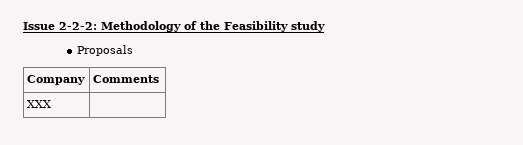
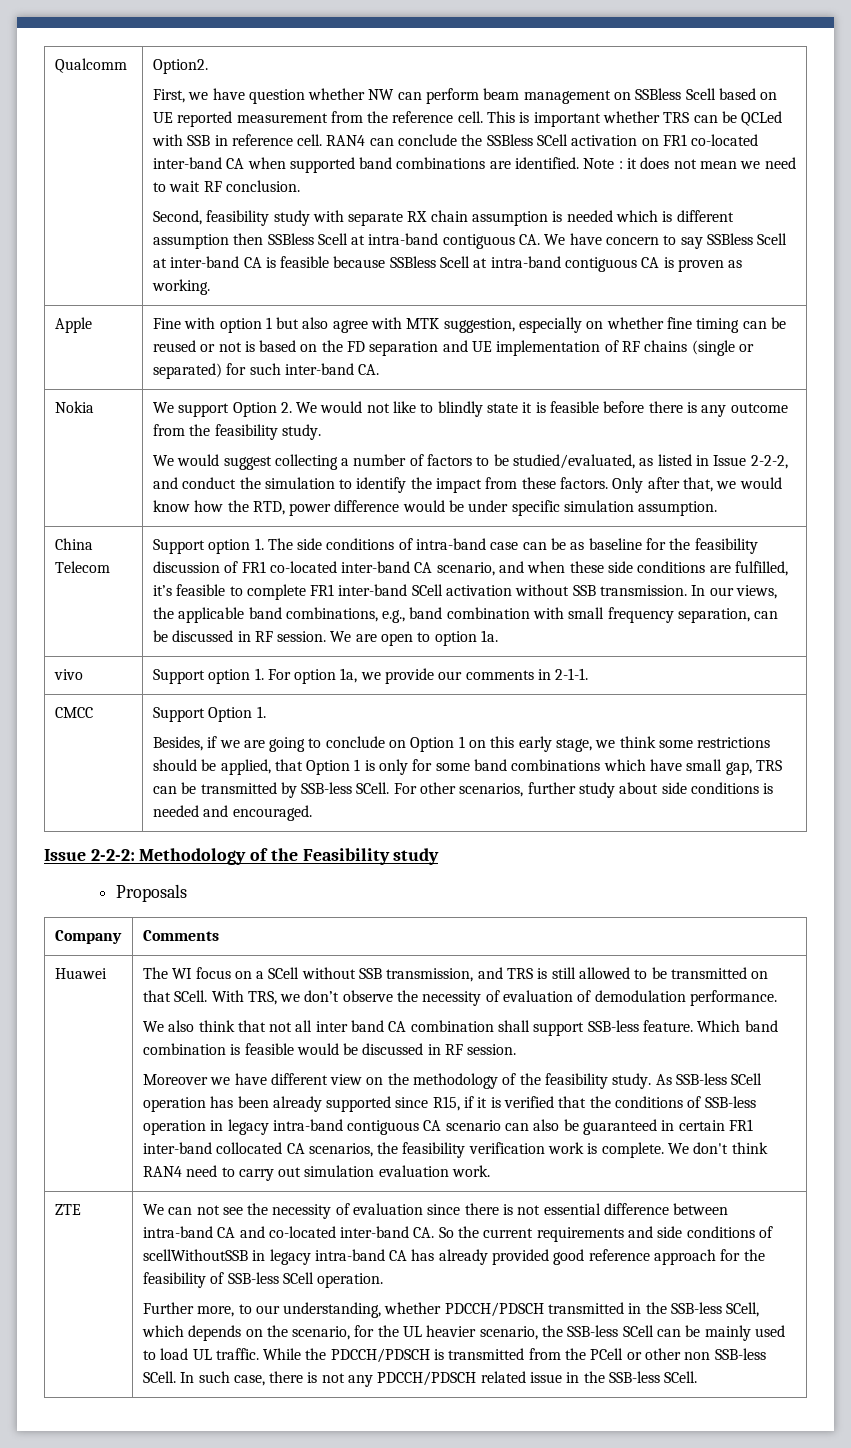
+ Qualcomm | Option2.
+ First, we have question whether NW can perform beam management on SSBless Scell based on UE reported measurement from the reference cell. This is important whether TRS can be QCLed with SSB in reference cell. RAN4 can conclude the SSBless SCell activation on FR1 co-located inter-band CA when supported band combinations are identified. Note : it does not mean we need to wait RF conclusion.
+ Second, feasibility study with separate RX chain assumption is needed which is different assumption then SSBless Scell at intra-band contiguous CA. We have concern to say SSBless Scell at inter-band CA is feasible because SSBless Scell at intra-band contiguous CA is proven as working.
+ Apple | Fine with option 1 but also agree with MTK suggestion, especially on whether fine timing can be reused or not is based on the FD separation and UE implementation of RF chains (single or separated) for such inter-band CA.
+ Nokia | We support Option 2. We would not like to blindly state it is feasible before there is any outcome from the feasibility study.
+ We would suggest collecting a number of factors to be studied/evaluated, as listed in Issue 2-2-2, and conduct the simulation to identify the impact from these factors. Only after that, we would know how the RTD, power difference would be under specific simulation assumption.
+ China Telecom | Support option 1. The side conditions of intra-band case can be as baseline for the feasibility discussion of FR1 co-located inter-band CA scenario, and when these side conditions are fulfilled, it’s feasible to complete FR1 inter-band SCell activation without SSB transmission. In our views, the applicable band combinations, e.g., band combination with small frequency separation, can be discussed in RF session. We are open to option 1a.
+ vivo | Support option 1. For option 1a, we provide our comments in 2-1-1.
+ CMCC | Support Option 1.
+ Besides, if we are going to conclude on Option 1 on this early stage, we think some restrictions should be applied, that Option 1 is only for some band combinations which have small gap, TRS can be transmitted by SSB-less SCell. For other scenarios, further study about side conditions is needed and encouraged.
- XXX
+ Huawei | The WI focus on a SCell without SSB transmission, and TRS is still allowed to be transmitted on that SCell. With TRS, we don’t observe the necessity of evaluation of demodulation performance.
+ We also think that not all inter band CA combination shall support SSB-less feature. Which band combination is feasible would be discussed in RF session.
+ Moreover we have different view on the methodology of the feasibility study. As SSB-less SCell operation has been already supported since R15, if it is verified that the conditions of SSB-less operation in legacy intra-band contiguous CA scenario can also be guaranteed in certain FR1 inter-band collocated CA scenarios, the feasibility verification work is complete. We don't think RAN4 need to carry out simulation evaluation work.
+ ZTE | We can not see the necessity of evaluation since there is not essential difference between intra-band CA and co-located inter-band CA. So the current requirements and side conditions of scellWithoutSSB in legacy intra-band CA has already provided good reference approach for the feasibility of SSB-less SCell operation.
+ Further more, to our understanding, whether PDCCH/PDSCH transmitted in the SSB-less SCell, which depends on the scenario, for the UL heavier scenario, the SSB-less SCell can be mainly used to load UL traffic. While the PDCCH/PDSCH is transmitted from the PCell or other non SSB-less SCell. In such case, there is not any PDCCH/PDSCH related issue in the SSB-less SCell.

